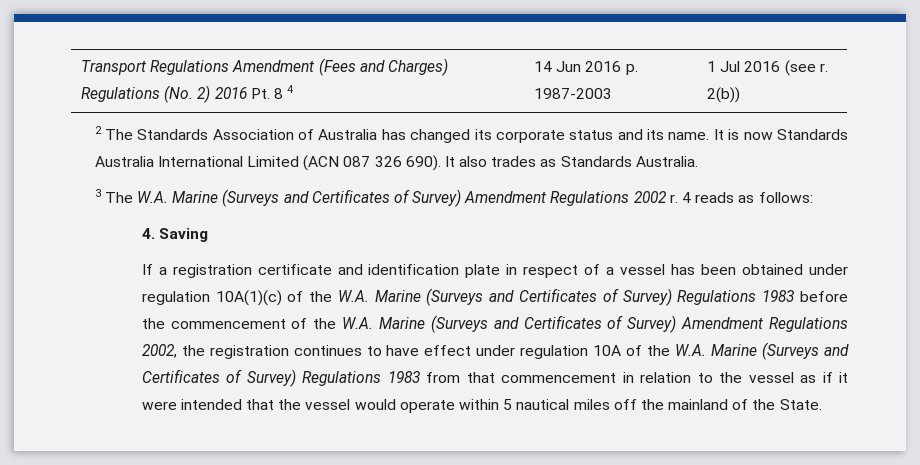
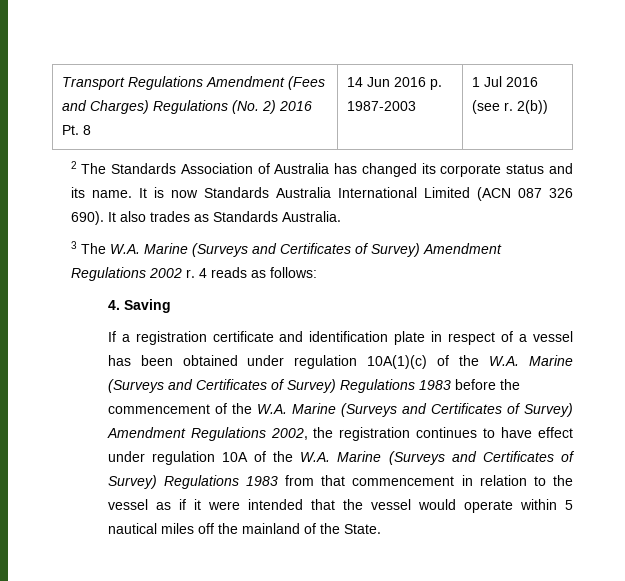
- Transport Regulations Amendment (Fees and Charges) Regulations (No. 2) 2016 Pt. 8 4 | 14 Jun 2016 p. 1987-2003 | 1 Jul 2016 (see r. 2(b))
+ Transport Regulations Amendment (Fees and Charges) Regulations (No. 2) 2016 Pt. 8 | 14 Jun 2016 p. 1987-2003 | 1 Jul 2016 (see r. 2(b))

